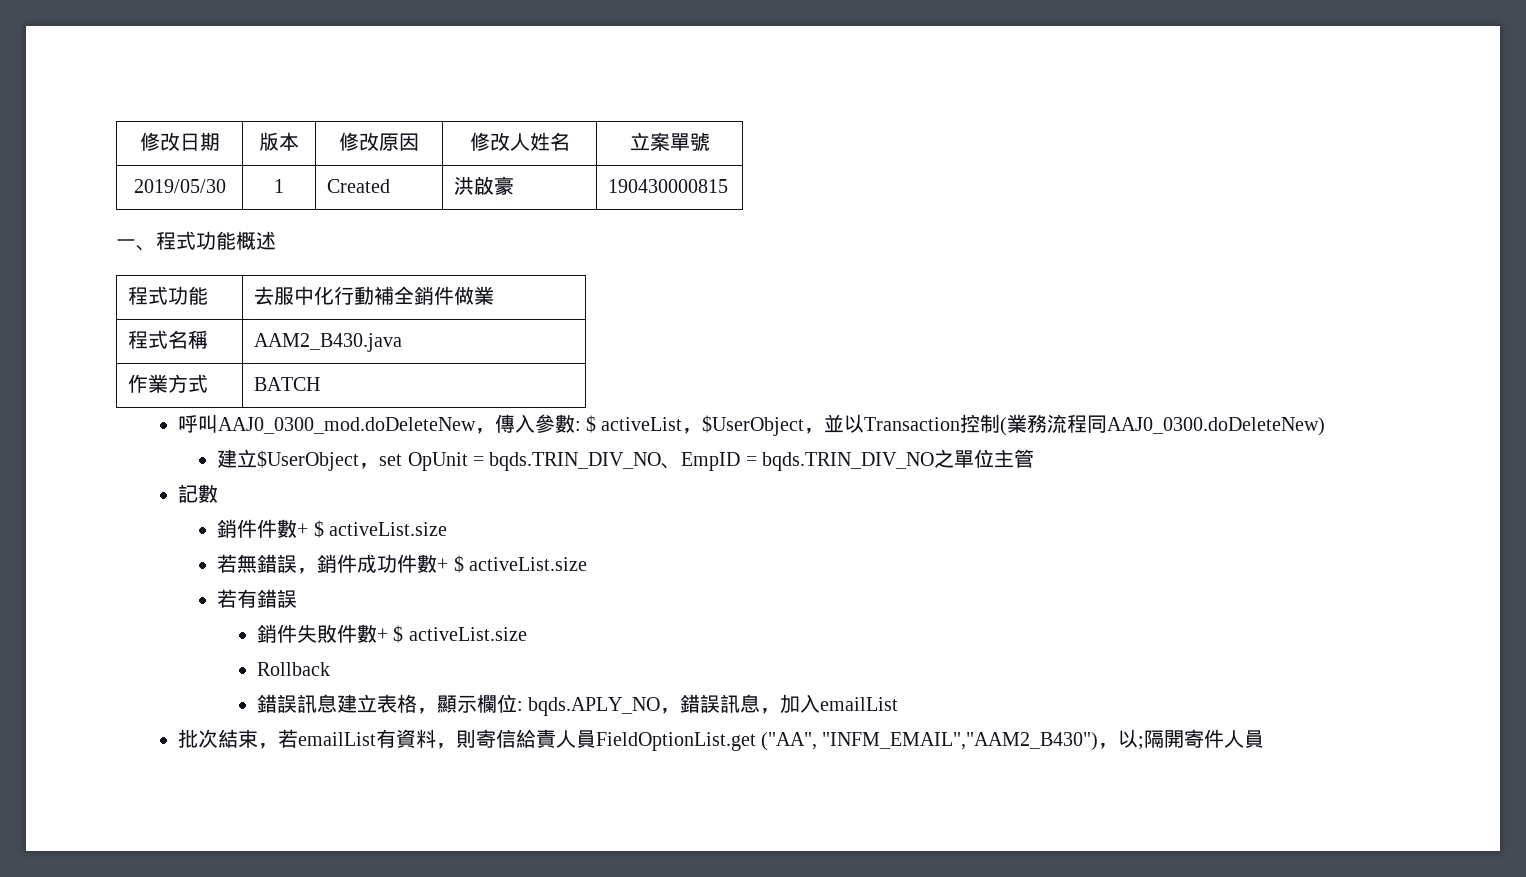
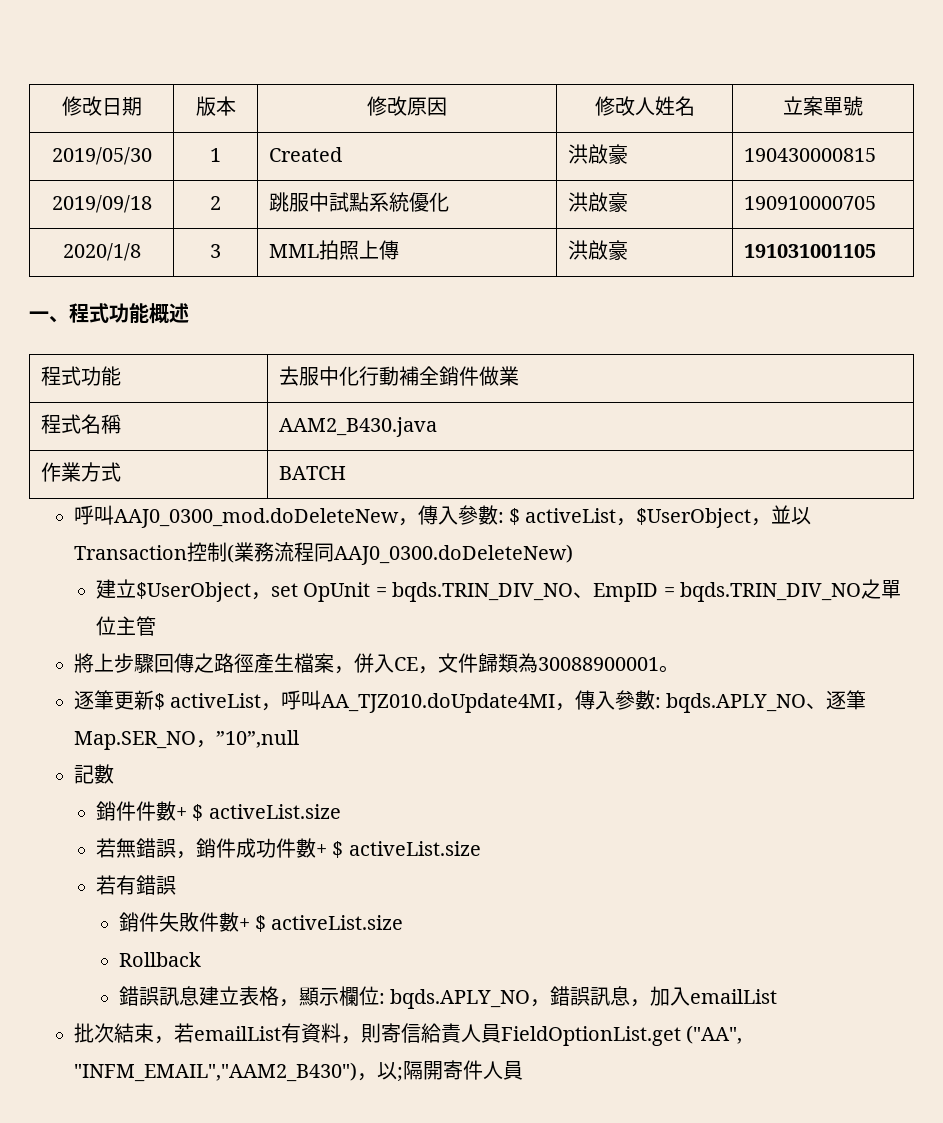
+ 2019/09/18 | 2 | 跳服中試點系統優化 | 洪啟豪 | 190910000705
+ 2020/1/8 | 3 | MML拍照上傳 | 洪啟豪 | 191031001105
+ 將上步驟回傳之路徑產生檔案，併入CE，文件歸類為30088900001。
+ 逐筆更新$ activeList，呼叫AA_TJZ010.doUpdate4MI，傳入參數: bqds.APLY_NO、逐筆Map.SER_NO，”10”,null

